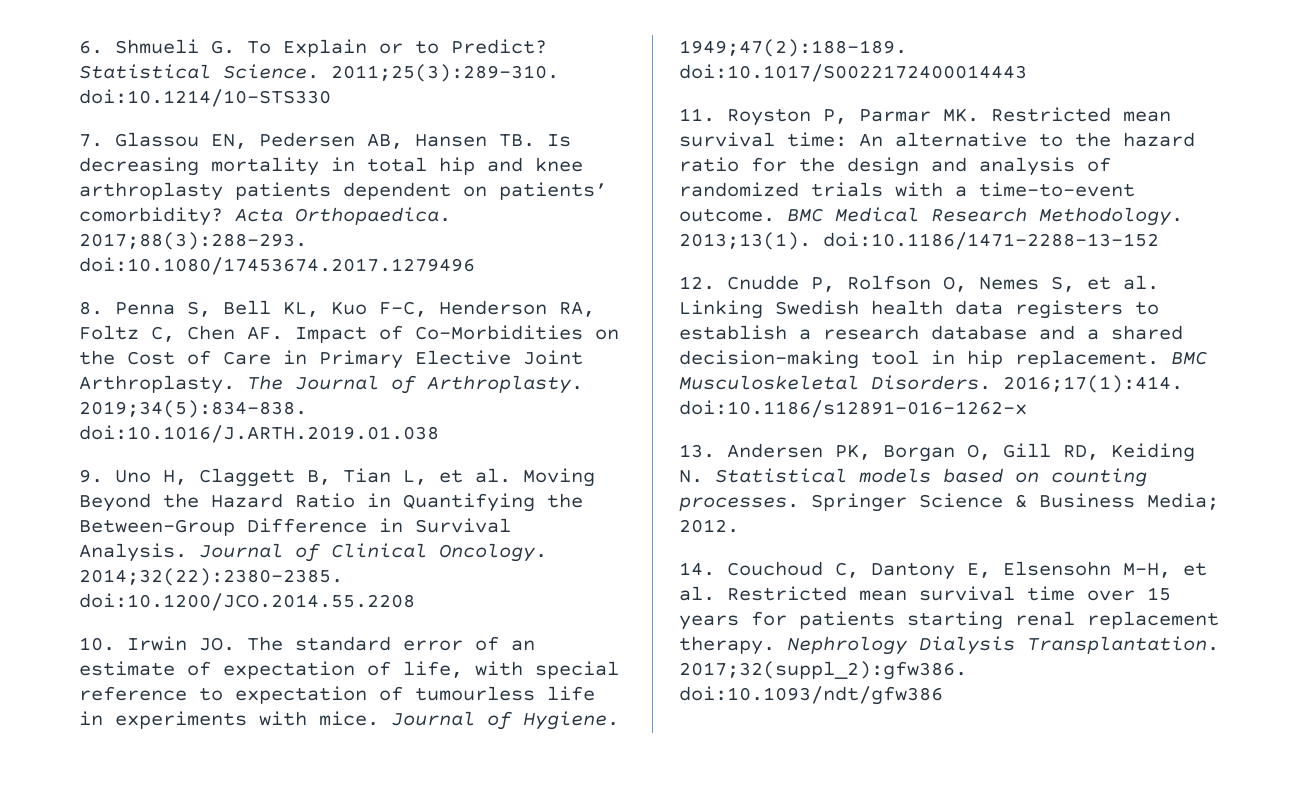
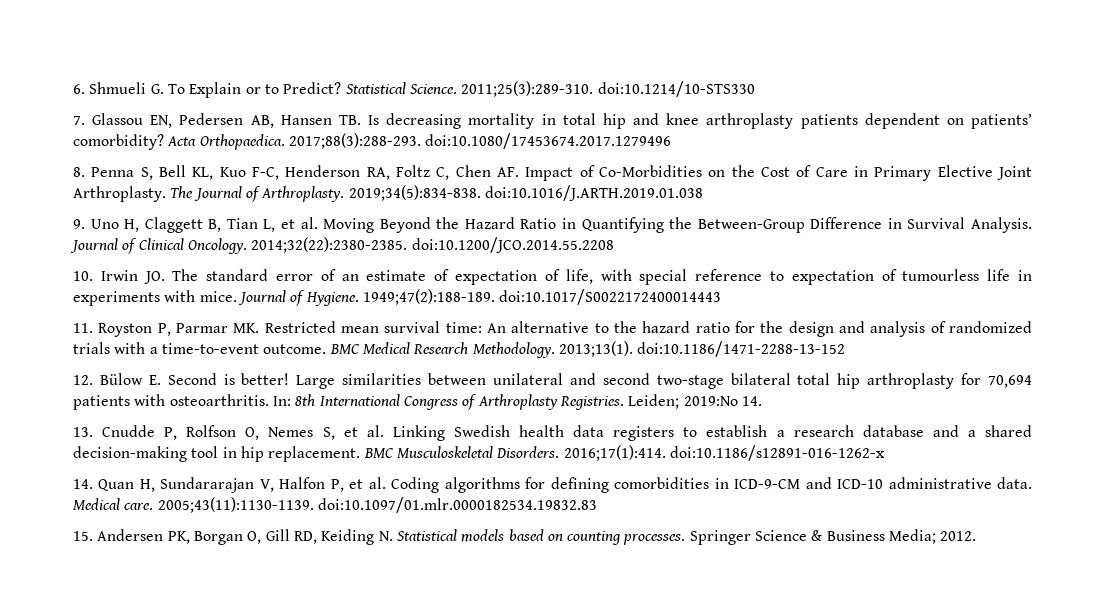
- 12. Cnudde P, Rolfson O, Nemes S, et al. Linking Swedish health data registers to establish a research database and a shared decision-making tool in hip replacement.
+ 12. Bülow E. Second is better! Large similarities between unilateral and second two-stage bilateral total hip arthroplasty for 70,694 patients with osteoarthritis. In: 8th International Congress of Arthroplasty Registries. Leiden; 2019:No 14.
+ 13. Cnudde P, Rolfson O, Nemes S, et al. Linking Swedish health data registers to establish a research database and a shared decision-making tool in hip replacement.
- 13. Andersen PK, Borgan O, Gill RD, Keiding N. Statistical models based on counting processes.
+ 14. Quan H, Sundararajan V, Halfon P, et al. Coding algorithms for defining comorbidities in ICD-9-CM and ICD-10 administrative data. Medical care. 2005;43(11):1130-1139. doi:10.1097/01.mlr.0000182534.19832.83
+ 15. Andersen PK, Borgan O, Gill RD, Keiding N. Statistical models based on counting processes.
- 14. Couchoud C, Dantony E, Elsensohn M-H, et al. Restricted mean survival time over 15 years for patients starting renal replacement therapy. Nephrology Dialysis Transplantation. 2017;32(suppl_2):gfw386. doi:10.1093/ndt/gfw386

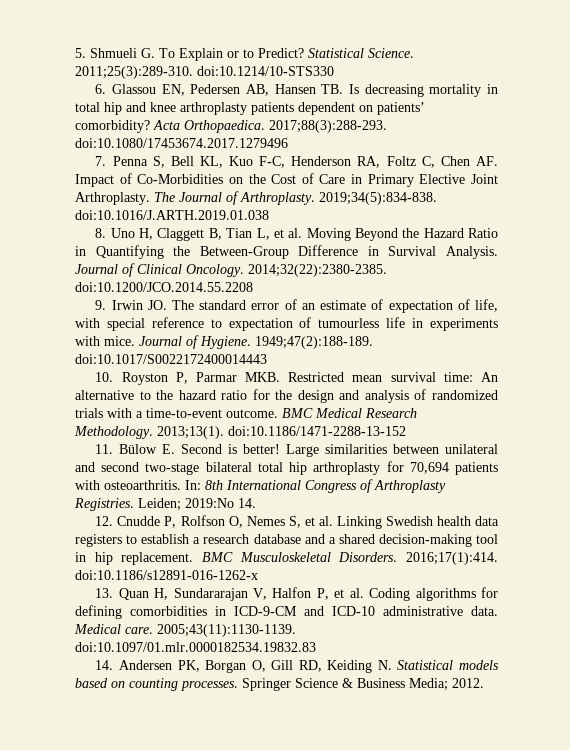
- 6. Shmueli G. To Explain or to Predict?
+ 5. Shmueli G. To Explain or to Predict?
- 7. Glassou EN, Pedersen AB, Hansen TB. Is decreasing mortality in total hip and knee arthroplasty patients dependent on patients’ comorbidity?
+ 6. Glassou EN, Pedersen AB, Hansen TB. Is decreasing mortality in total hip and knee arthroplasty patients dependent on patients’ comorbidity?
- 8. Penna S, Bell KL, Kuo F-C, Henderson RA, Foltz C, Chen AF. Impact of Co-Morbidities on the Cost of Care in Primary Elective Joint Arthroplasty.
+ 7. Penna S, Bell KL, Kuo F-C, Henderson RA, Foltz C, Chen AF. Impact of Co-Morbidities on the Cost of Care in Primary Elective Joint Arthroplasty.
- 9. Uno H, Claggett B, Tian L, et al. Moving Beyond the Hazard Ratio in Quantifying the Between-Group Difference in Survival Analysis.
+ 8. Uno H, Claggett B, Tian L, et al. Moving Beyond the Hazard Ratio in Quantifying the Between-Group Difference in Survival Analysis.
- 10. Irwin JO. The standard error of an estimate of expectation of life, with special reference to expectation of tumourless life in experiments with mice.
+ 9. Irwin JO. The standard error of an estimate of expectation of life, with special reference to expectation of tumourless life in experiments with mice.
- 11. Royston P, Parmar MK. Restricted mean survival time: An alternative to the hazard ratio for the design and analysis of randomized trials with a time-to-event outcome.
+ 10. Royston P, Parmar MKB. Restricted mean survival time: An alternative to the hazard ratio for the design and analysis of randomized trials with a time-to-event outcome.
- 12. Bülow E. Second is better!
+ 11. Bülow E. Second is better!
- 13. Cnudde P, Rolfson O, Nemes S, et al. Linking Swedish health data registers to establish a research database and a shared decision-making tool in hip replacement.
+ 12. Cnudde P, Rolfson O, Nemes S, et al. Linking Swedish health data registers to establish a research database and a shared decision-making tool in hip replacement.
- 14. Quan H, Sundararajan V, Halfon P, et al. Coding algorithms for defining comorbidities in ICD-9-CM and ICD-10 administrative data.
+ 13. Quan H, Sundararajan V, Halfon P, et al. Coding algorithms for defining comorbidities in ICD-9-CM and ICD-10 administrative data.
- 15. Andersen PK, Borgan O, Gill RD, Keiding N. Statistical models based on counting processes.
+ 14. Andersen PK, Borgan O, Gill RD, Keiding N. Statistical models based on counting processes.

